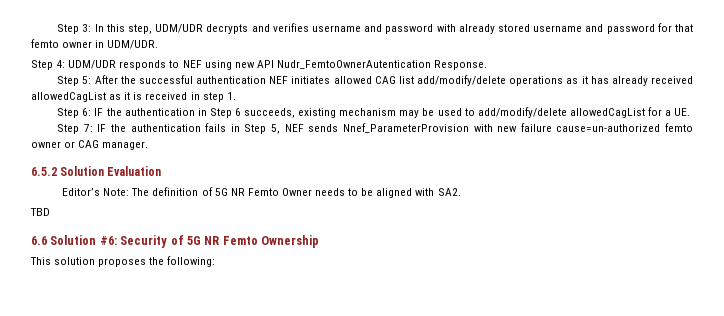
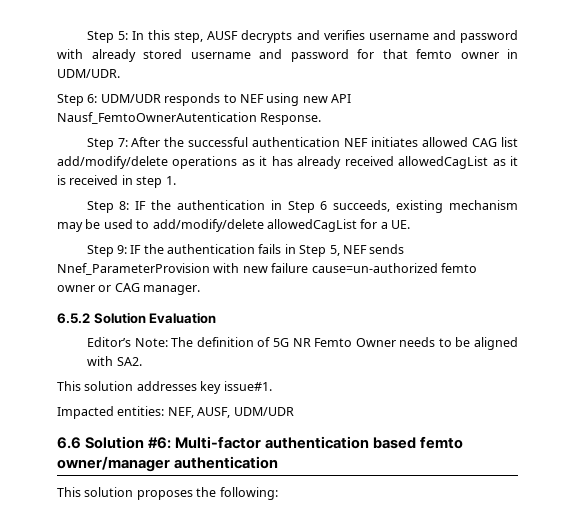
- Step 3: In this step, UDM/UDR decrypts and verifies username and password with already stored username and password for that femto owner in UDM/UDR.
+ Step 5: In this step, AUSF decrypts and verifies username and password with already stored username and password for that femto owner in UDM/UDR.
- Step 4: UDM/UDR responds to NEF using new API Nudr_FemtoOwnerAutentication Response.
+ Step 6: UDM/UDR responds to NEF using new API Nausf_FemtoOwnerAutentication Response.
- Step 5: After the successful authentication NEF initiates allowed CAG list add/modify/delete operations as it has already received allowedCagList as it is received in step 1.
+ Step 7: After the successful authentication NEF initiates allowed CAG list add/modify/delete operations as it has already received allowedCagList as it is received in step 1.
- Step 6: IF the authentication in Step 6 succeeds, existing mechanism may be used to add/modify/delete allowedCagList for a UE.
+ Step 8: IF the authentication in Step 6 succeeds, existing mechanism may be used to add/modify/delete allowedCagList for a UE.
- Step 7: IF the authentication fails in Step 5, NEF sends Nnef_ParameterProvision with new failure cause=un-authorized femto owner or CAG manager.
+ Step 9: IF the authentication fails in Step 5, NEF sends Nnef_ParameterProvision with new failure cause=un-authorized femto owner or CAG manager.
- TBD
- 6.6 Solution #6: Security of 5G NR Femto Ownership
+ This solution addresses key issue#1.
+ Impacted entities: NEF, AUSF, UDM/UDR
+ 6.6 Solution #6: Multi-factor authentication based femto owner/manager authentication

